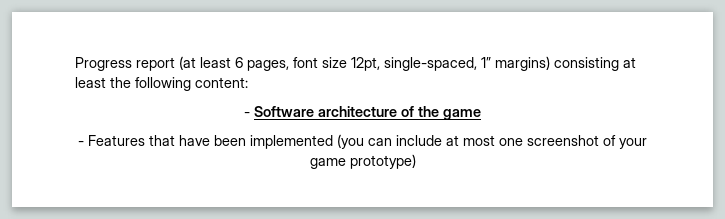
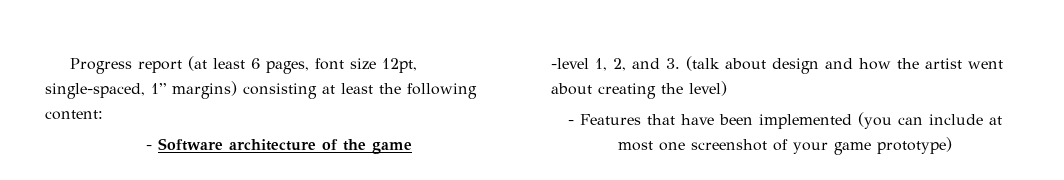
+ -level 1, 2, and 3. (talk about design and how the artist went about creating the level)

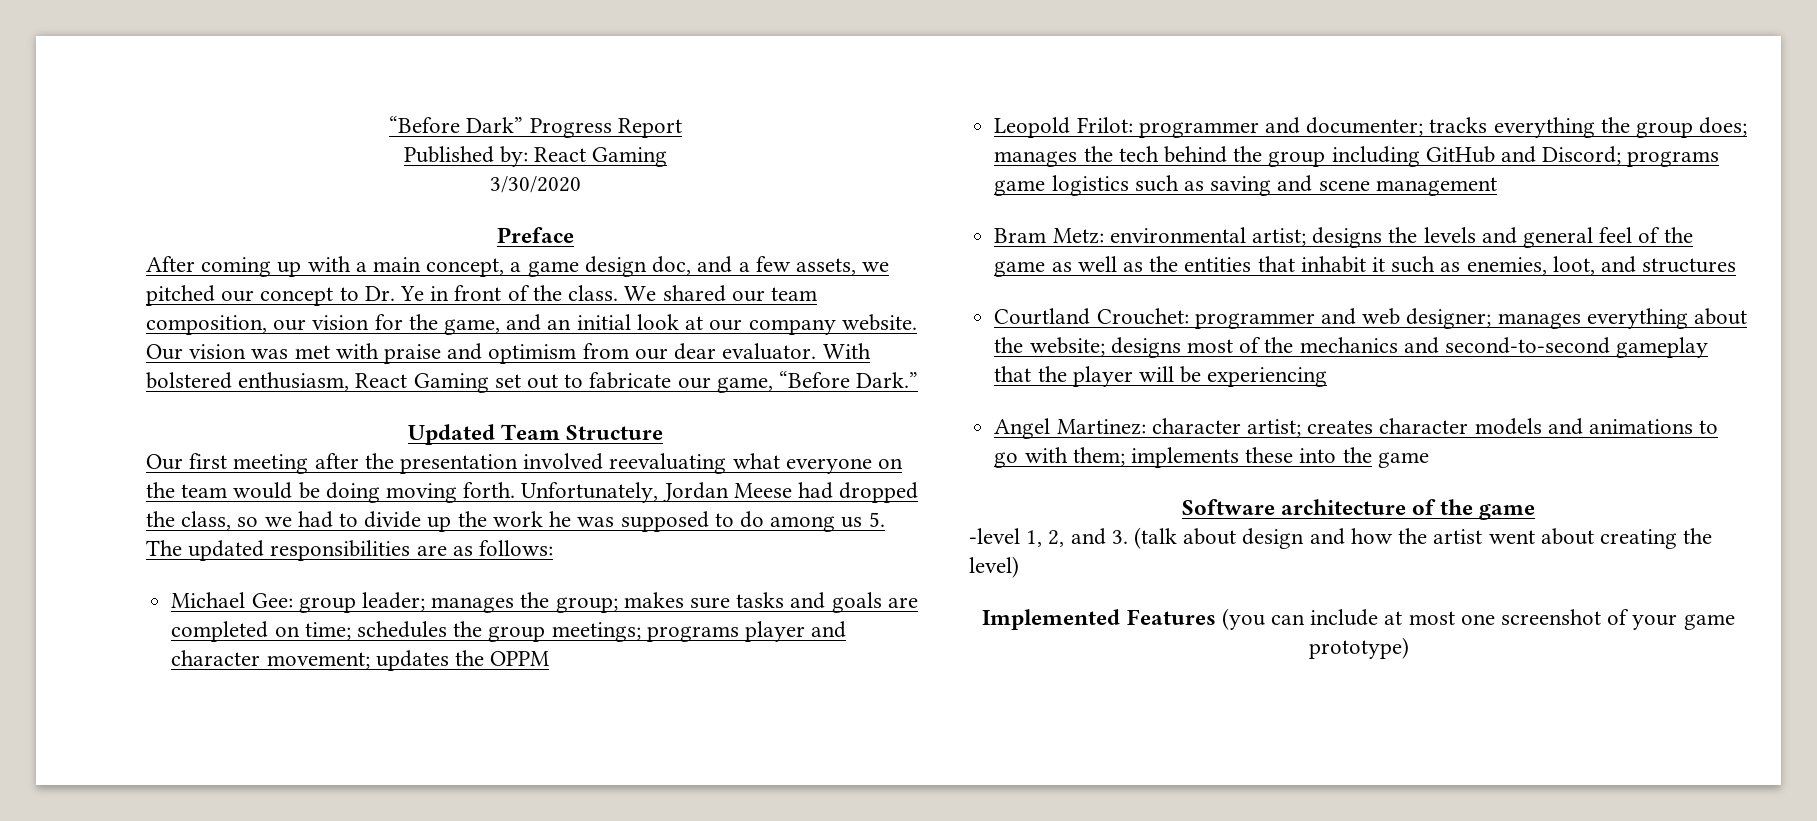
- Progress report (at least 6 pages, font size 12pt, single-spaced, 1” margins) consisting at least the following content:
- - Software architecture of the game
+ “Before Dark” Progress Report
+ Published by: React Gaming
+ 3/30/2020
+ Preface
+ After coming up with a main concept, a game design doc, and a few assets, we pitched our concept to Dr. Ye in front of the class. We shared our team composition, our vision for the game, and an initial look at our company website. Our vision was met with praise and optimism from our dear evaluator. With bolstered enthusiasm, React Gaming set out to fabricate our game, “Before Dark.”
+ Updated Team Structure
+ Our first meeting after the presentation involved reevaluating what everyone on the team would be doing moving forth. Unfortunately, Jordan Meese had dropped the class, so we had to divide up the work he was supposed to do among us 5. The updated responsibilities are as follows:
+ Michael Gee: group leader; manages the group; makes sure tasks and goals are completed on time; schedules the group meetings; programs player and character movement; updates the OPPM
+ Leopold Frilot: programmer and documenter; tracks everything the group does; manages the tech behind the group including GitHub and Discord; programs game logistics such as saving and scene management
+ Bram Metz: environmental artist; designs the levels and general feel of the game as well as the entities that inhabit it such as enemies, loot, and structures
+ Courtland Crouchet: programmer and web designer; manages everything about the website; designs most of the mechanics and second-to-second gameplay that the player will be experiencing
+ Angel Martinez: character artist; creates character models and animations to go with them; implements these into the game
+ Software architecture of the game
- - Features that have been implemented (you can include at most one screenshot of your game prototype)
+ Implemented Features (you can include at most one screenshot of your game prototype)

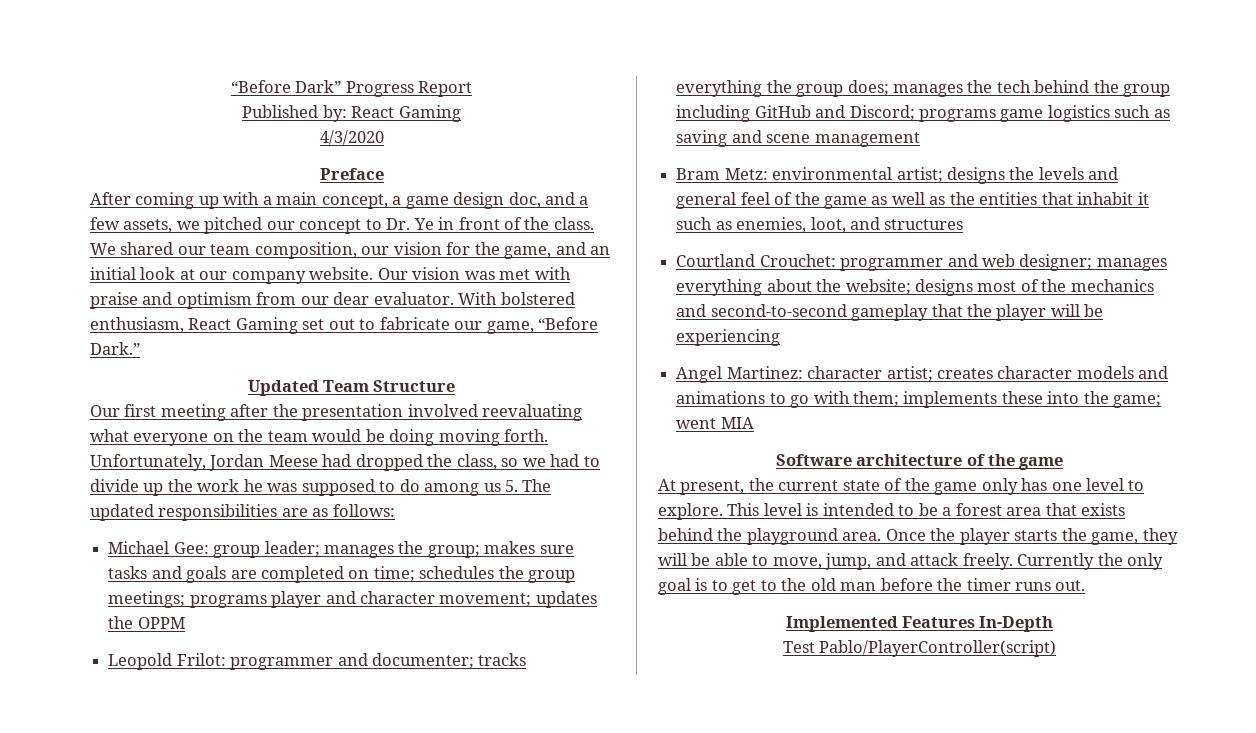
- 3/30/2020
+ 4/3/2020
- Angel Martinez: character artist; creates character models and animations to go with them; implements these into the game
+ Angel Martinez: character artist; creates character models and animations to go with them; implements these into the game; went MIA
- -level 1, 2, and 3. (talk about design and how the artist went about creating the level)
- Implemented Features (you can include at most one screenshot of your game prototype)
+ At present, the current state of the game only has one level to explore. This level is intended to be a forest area that exists behind the playground area. Once the player starts the game, they will be able to move, jump, and attack freely. Currently the only goal is to get to the old man before the timer runs out.
+ Implemented Features In-Depth
+ Test Pablo/PlayerController(script)

